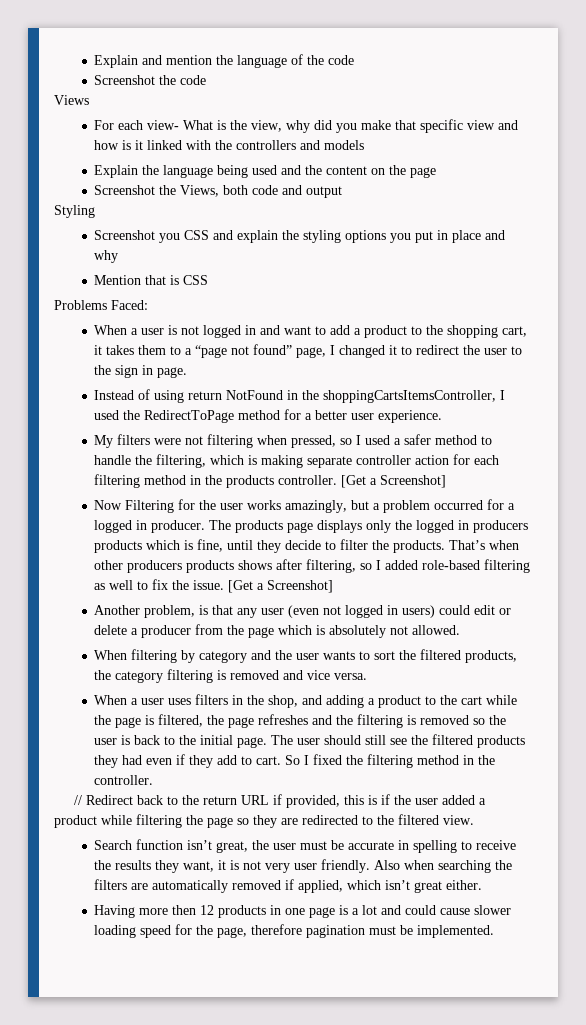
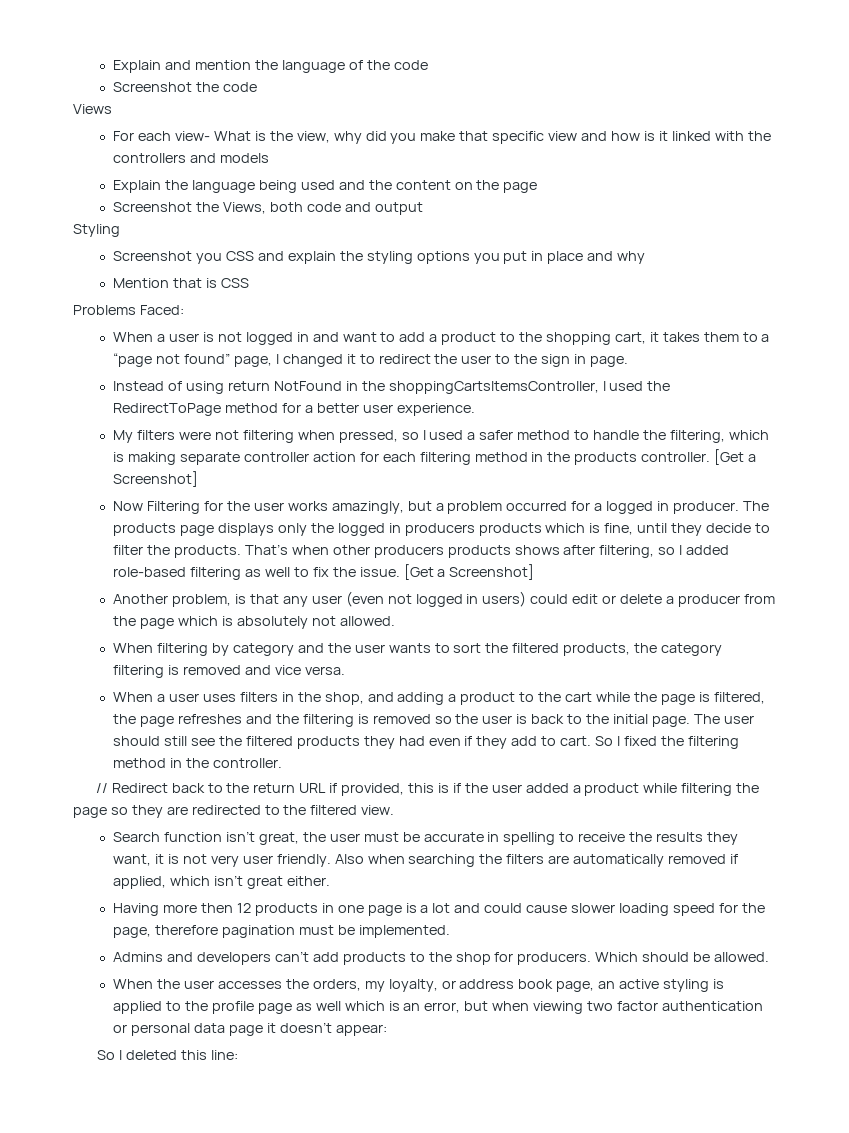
+ Admins and developers can’t add products to the shop for producers. Which should be allowed.
+ When the user accesses the orders, my loyalty, or address book page, an active styling is applied to the profile page as well which is an error, but when viewing two factor authentication or personal data page it doesn’t appear:
+ So I deleted this line:

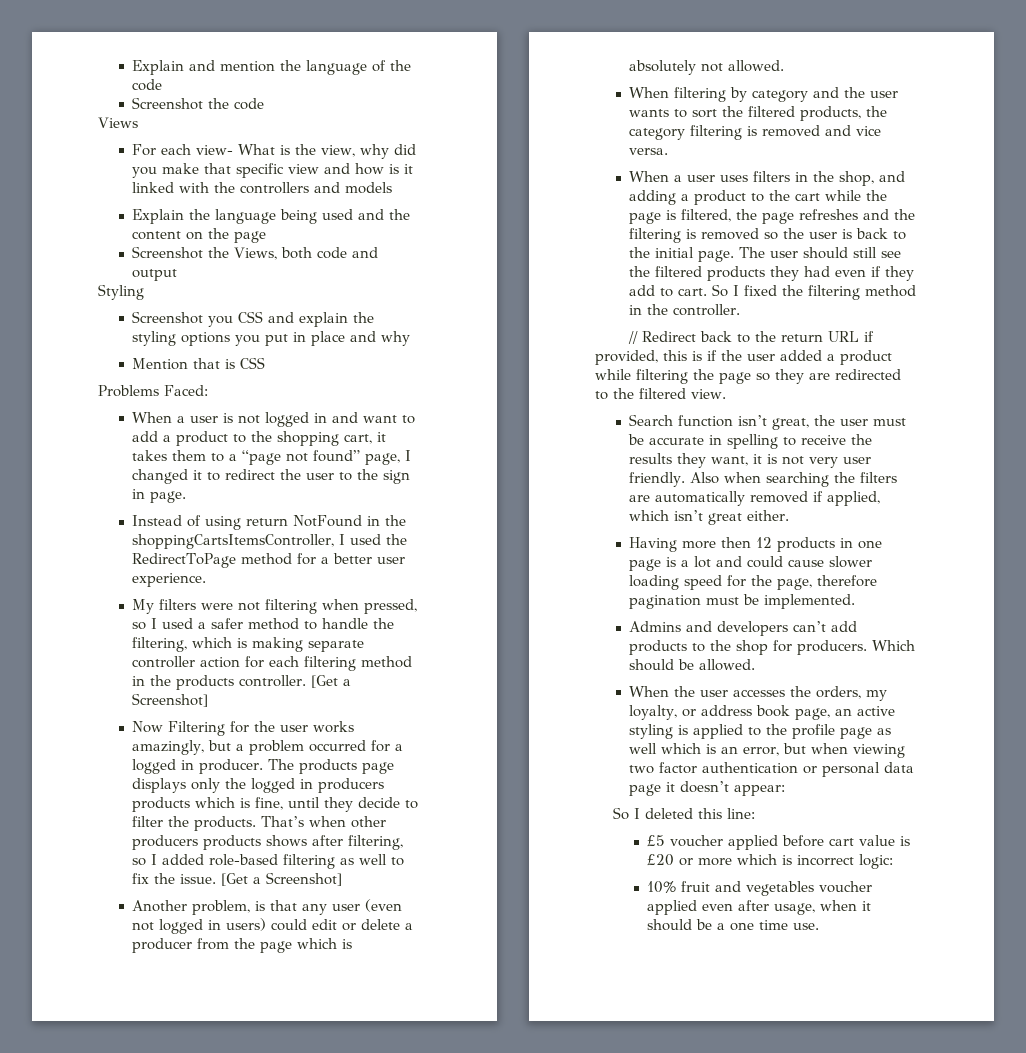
+ £5 voucher applied before cart value is £20 or more which is incorrect logic:
+ 10% fruit and vegetables voucher applied even after usage, when it should be a one time use.

